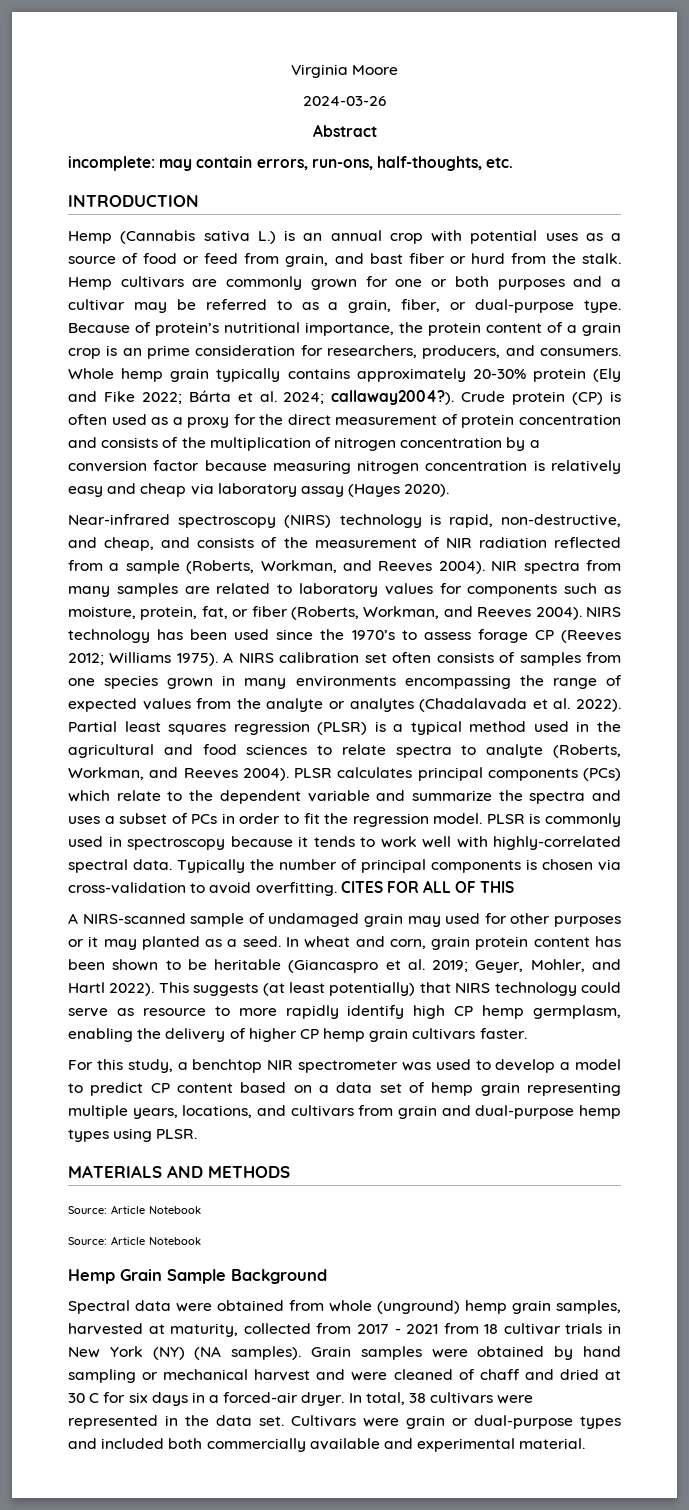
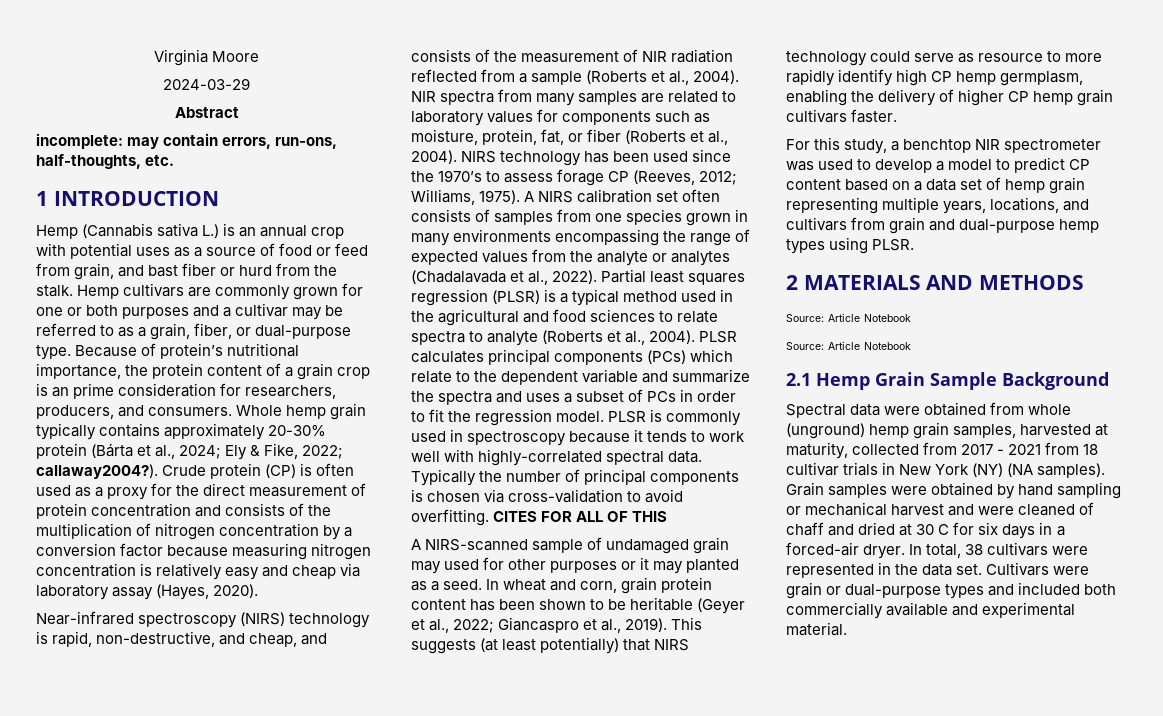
- 2024-03-26
+ 2024-03-29
- INTRODUCTION
+ 1 INTRODUCTION
- Whole hemp grain typically contains approximately 20-30% protein (Ely and Fike 2022; Bárta et al. 2024; callaway2004?).
+ Whole hemp grain typically contains approximately 20-30% protein (Bárta et al., 2024; Ely & Fike, 2022; callaway2004?).
- Crude protein (CP) is often used as a proxy for the direct measurement of protein concentration and consists of the multiplication of nitrogen concentration by a conversion factor because measuring nitrogen concentration is relatively easy and cheap via laboratory assay (Hayes 2020).
+ Crude protein (CP) is often used as a proxy for the direct measurement of protein concentration and consists of the multiplication of nitrogen concentration by a conversion factor because measuring nitrogen concentration is relatively easy and cheap via laboratory assay (Hayes, 2020).
- Near-infrared spectroscopy (NIRS) technology is rapid, non-destructive, and cheap, and consists of the measurement of NIR radiation reflected from a sample (Roberts, Workman, and Reeves 2004).
+ Near-infrared spectroscopy (NIRS) technology is rapid, non-destructive, and cheap, and consists of the measurement of NIR radiation reflected from a sample (Roberts et al., 2004).
- NIR spectra from many samples are related to laboratory values for components such as moisture, protein, fat, or fiber (Roberts, Workman, and Reeves 2004).
+ NIR spectra from many samples are related to laboratory values for components such as moisture, protein, fat, or fiber (Roberts et al., 2004).
- NIRS technology has been used since the 1970’s to assess forage CP (Reeves 2012; Williams 1975).
+ NIRS technology has been used since the 1970’s to assess forage CP (Reeves, 2012; Williams, 1975).
- A NIRS calibration set often consists of samples from one species grown in many environments encompassing the range of expected values from the analyte or analytes (Chadalavada et al. 2022).
+ A NIRS calibration set often consists of samples from one species grown in many environments encompassing the range of expected values from the analyte or analytes (Chadalavada et al., 2022).
- Partial least squares regression (PLSR) is a typical method used in the agricultural and food sciences to relate spectra to analyte (Roberts, Workman, and Reeves 2004).
+ Partial least squares regression (PLSR) is a typical method used in the agricultural and food sciences to relate spectra to analyte (Roberts et al., 2004).
- In wheat and corn, grain protein content has been shown to be heritable (Giancaspro et al. 2019; Geyer, Mohler, and Hartl 2022).
+ In wheat and corn, grain protein content has been shown to be heritable (Geyer et al., 2022; Giancaspro et al., 2019).
- MATERIALS AND METHODS
+ 2 MATERIALS AND METHODS
- Hemp Grain Sample Background
+ 2.1 Hemp Grain Sample Background

